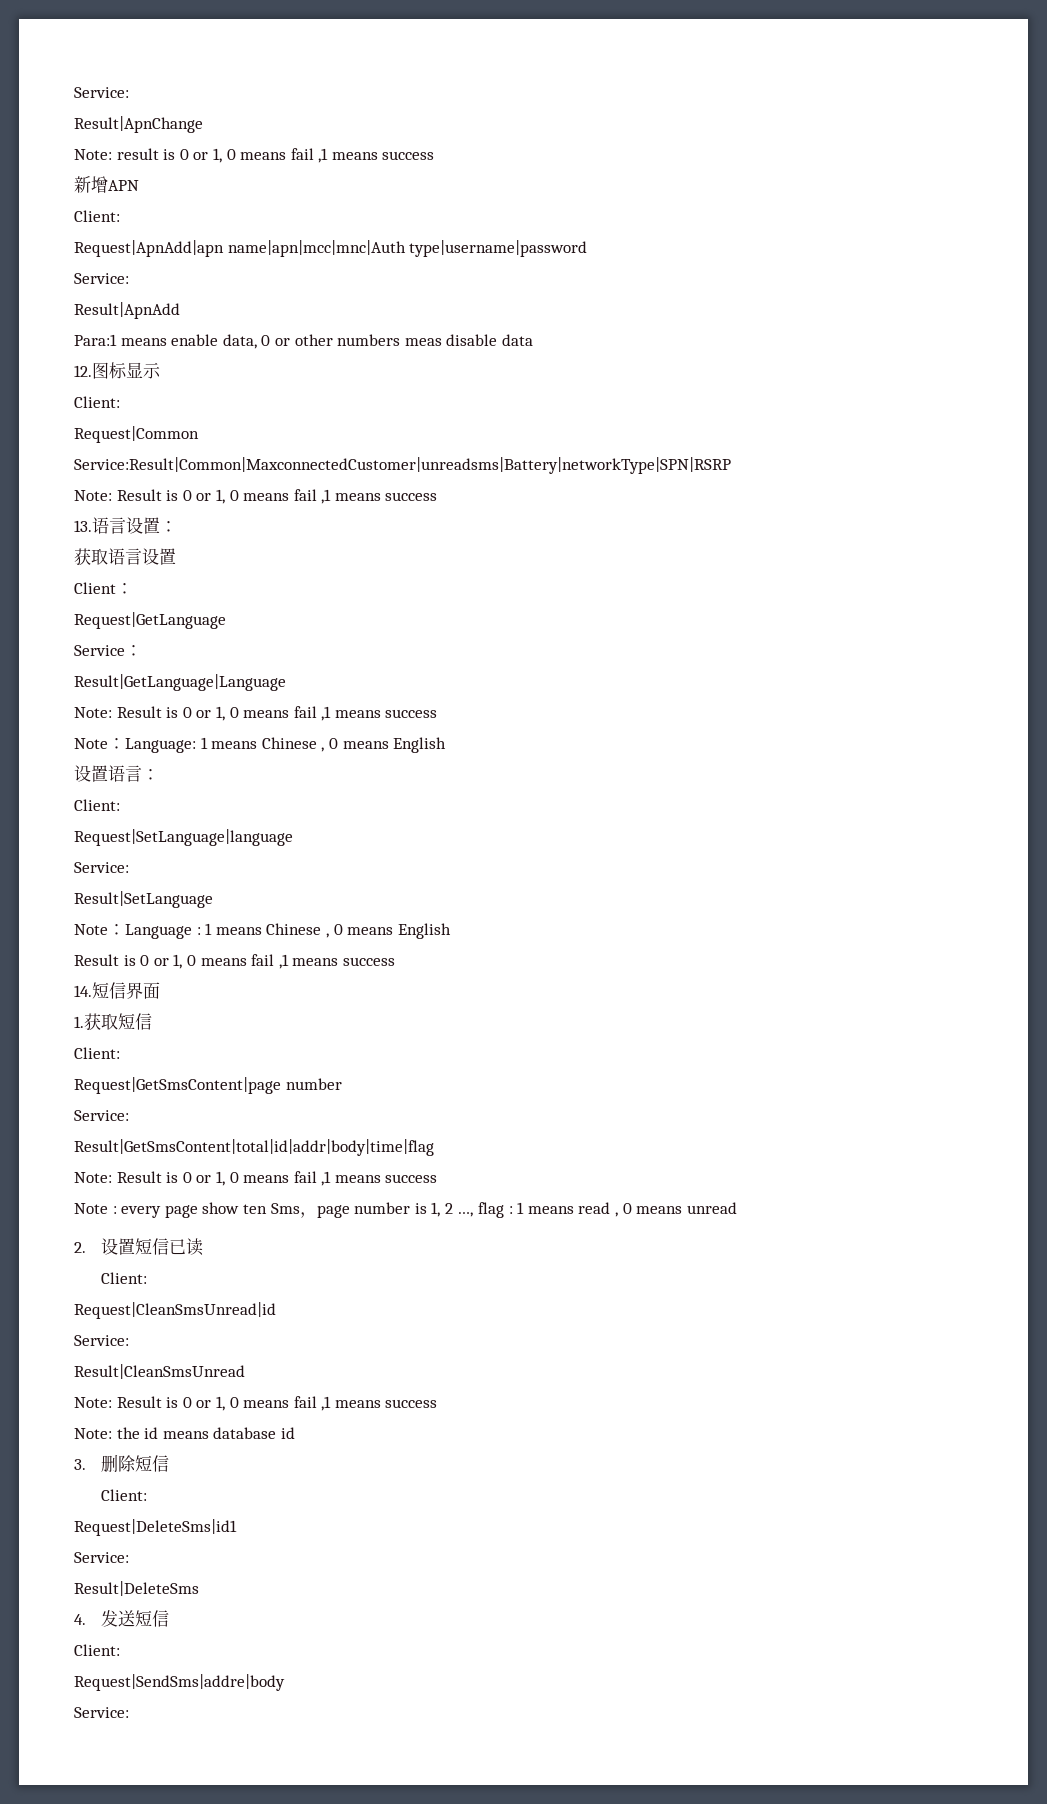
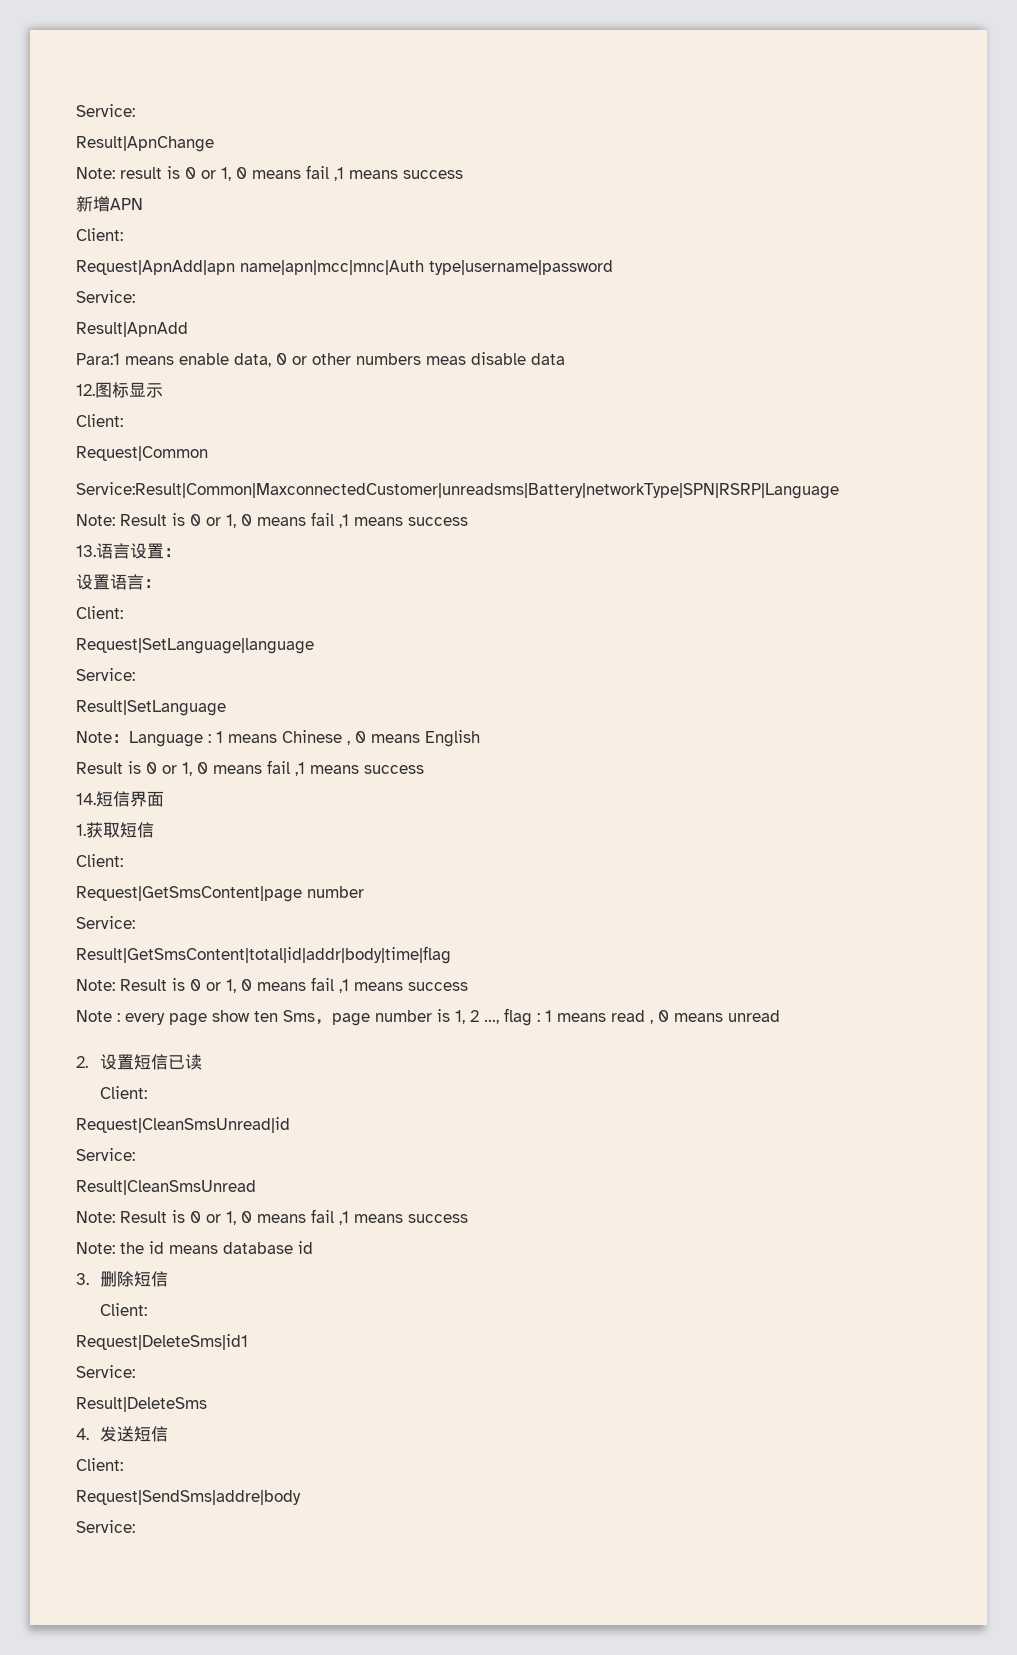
- Service:Result|Common|MaxconnectedCustomer|unreadsms|Battery|networkType|SPN|RSRP
+ Service:Result|Common|MaxconnectedCustomer|unreadsms|Battery|networkType|SPN|RSRP|Language
- 获取语言设置
- Client：
- Request|GetLanguage
- Service：
- Result|GetLanguage|Language
- Note: Result is 0 or 1, 0 means fail ,1 means success
- Note：Language: 1 means Chinese , 0 means English

